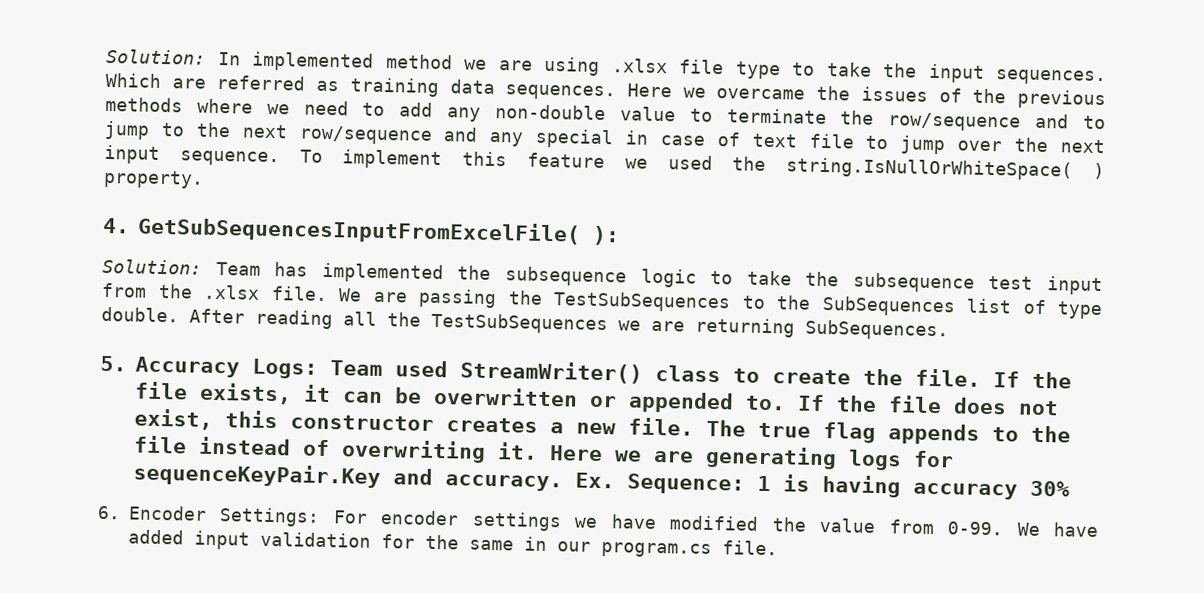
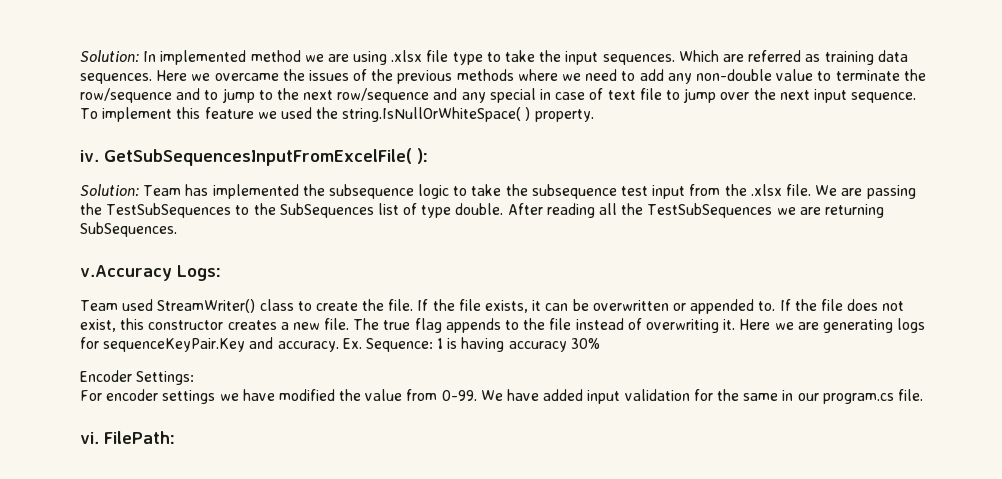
- 4. GetSubSequencesInputFromExcelFile( ):
+ iv. GetSubSequencesInputFromExcelFile( ):
- 5. Accuracy Logs: Team used StreamWriter() class to create the file.
+ v.Accuracy Logs:
+ Team used StreamWriter() class to create the file.
- 6. Encoder Settings: For encoder settings we have modified the value from 0-99.
+ Encoder Settings:
+ For encoder settings we have modified the value from 0-99.
+ vi. FilePath:

